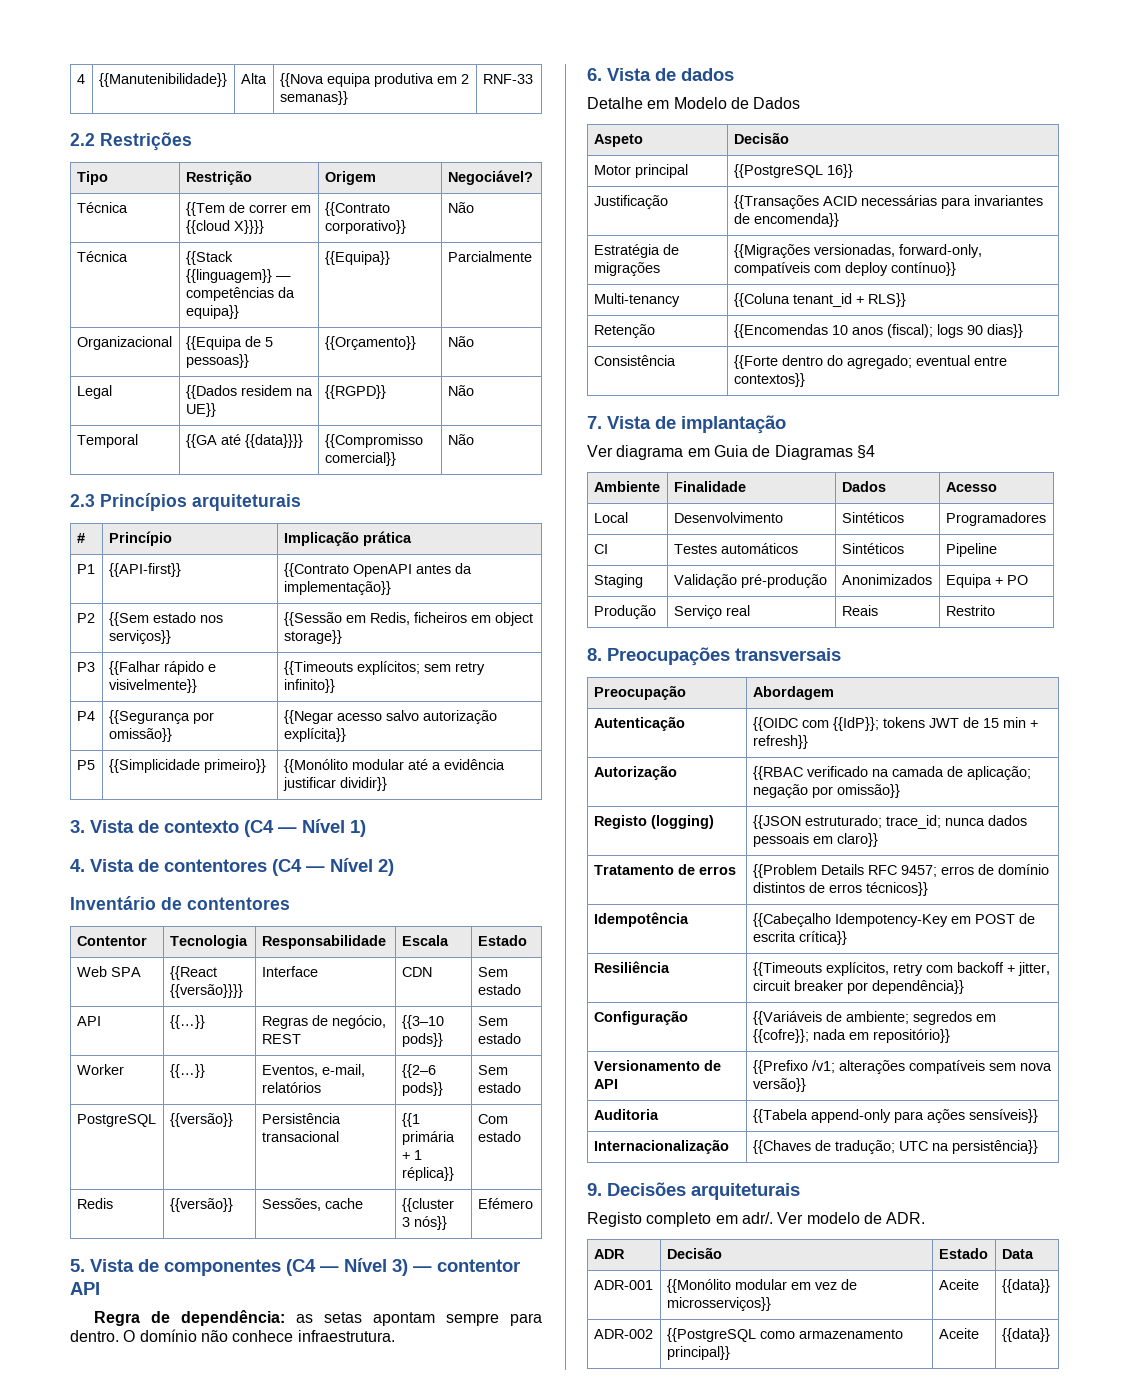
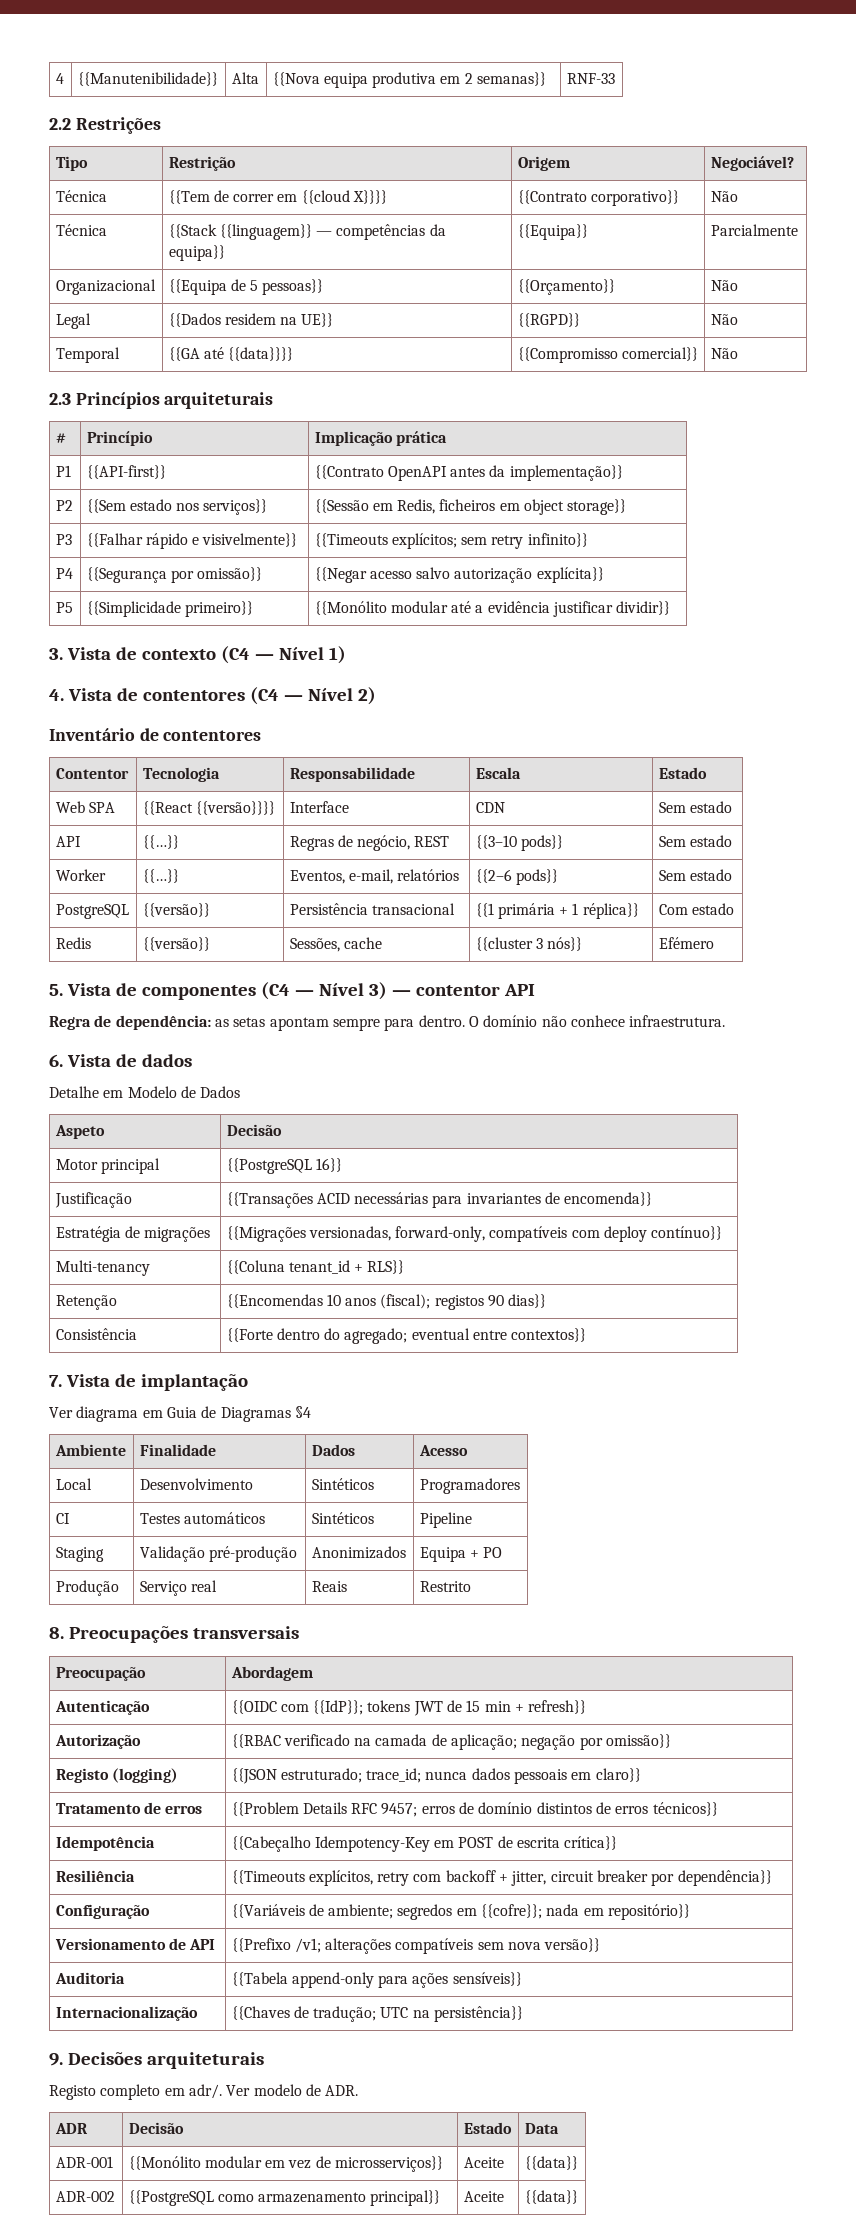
- Retenção | {{Encomendas 10 anos (fiscal); logs 90 dias}}
+ Retenção | {{Encomendas 10 anos (fiscal); registos 90 dias}}

